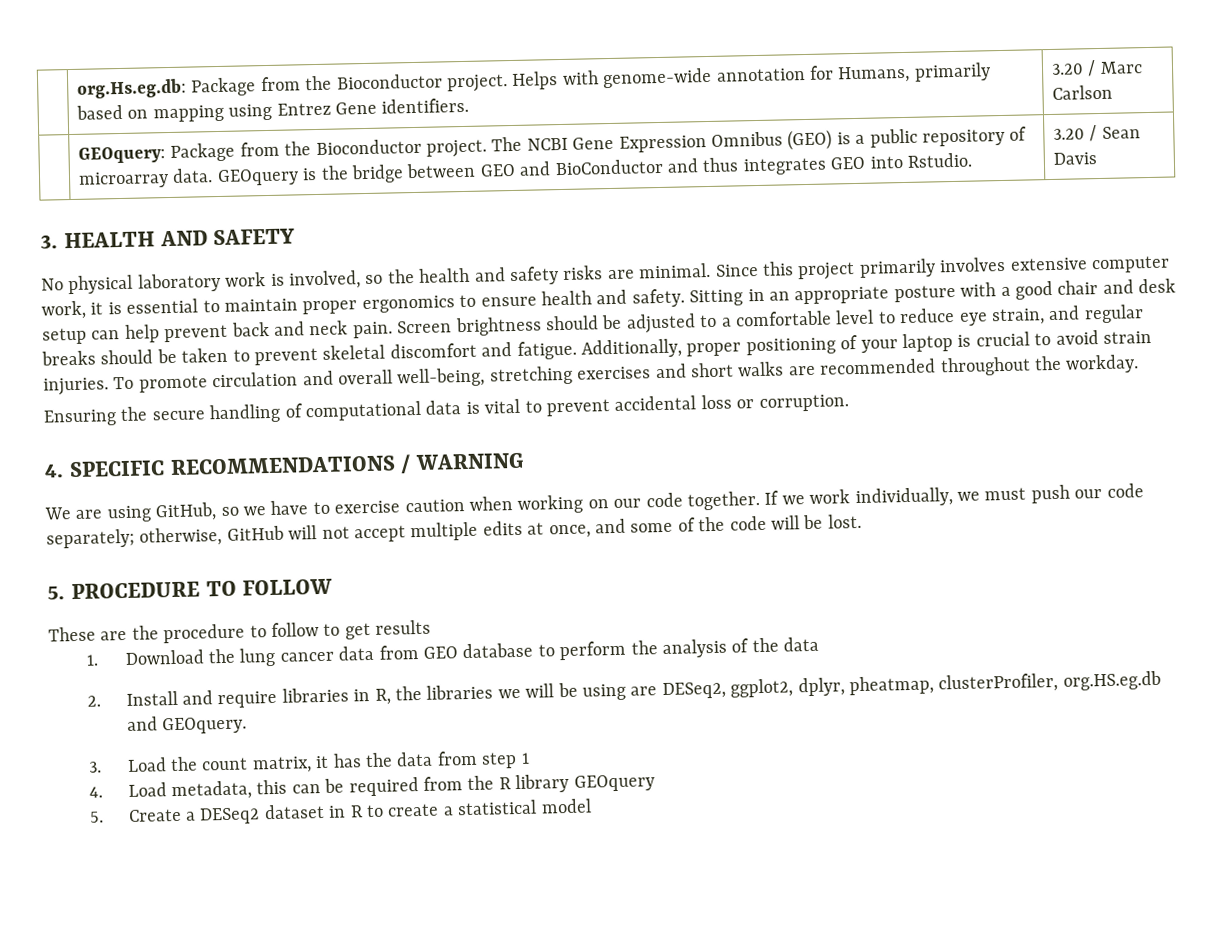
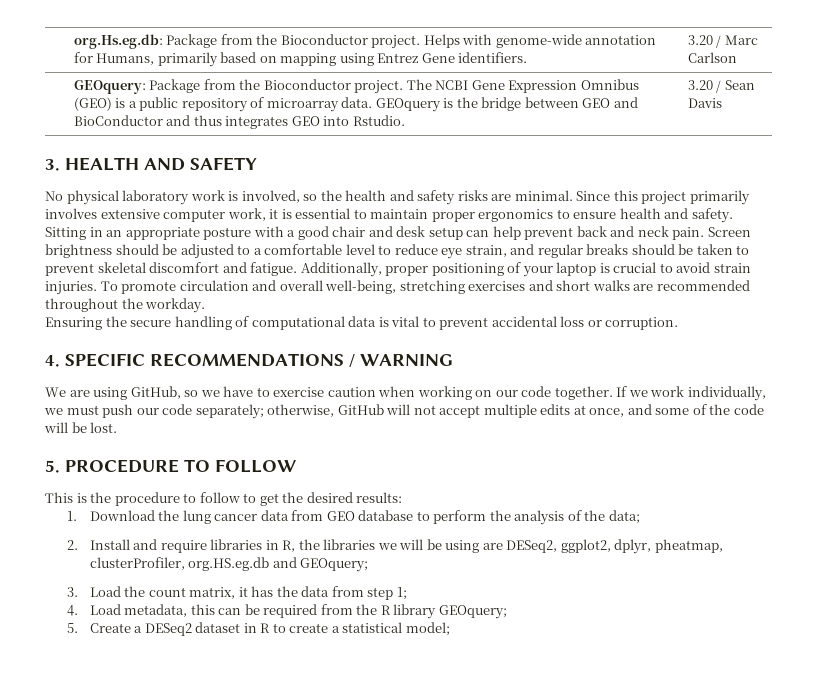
- These are the procedure to follow to get results
+ This is the procedure to follow to get the desired results:
- 1. Download the lung cancer data from GEO database to perform the analysis of the data
+ 1. Download the lung cancer data from GEO database to perform the analysis of the data;
- 2. Install and require libraries in R, the libraries we will be using are DESeq2, ggplot2, dplyr, pheatmap, clusterProfiler, org.HS.eg.db and GEOquery.
+ 2. Install and require libraries in R, the libraries we will be using are DESeq2, ggplot2, dplyr, pheatmap, clusterProfiler, org.HS.eg.db and GEOquery;
- 3. Load the count matrix, it has the data from step 1
+ 3. Load the count matrix, it has the data from step 1;
- 4. Load metadata, this can be required from the R library GEOquery
+ 4. Load metadata, this can be required from the R library GEOquery;
- 5. Create a DESeq2 dataset in R to create a statistical model
+ 5. Create a DESeq2 dataset in R to create a statistical model;

